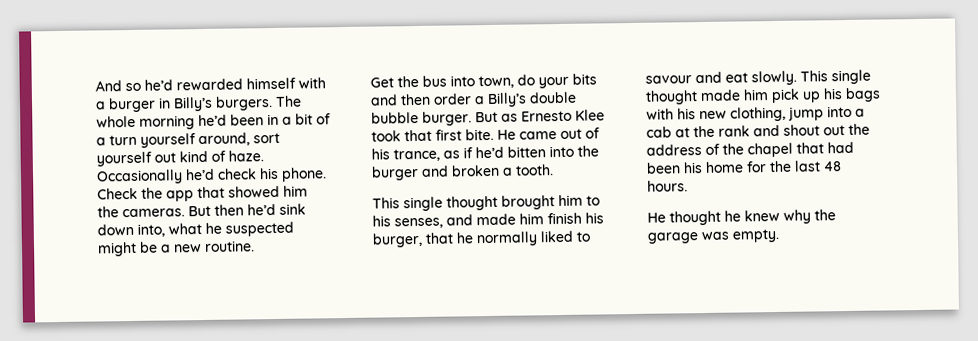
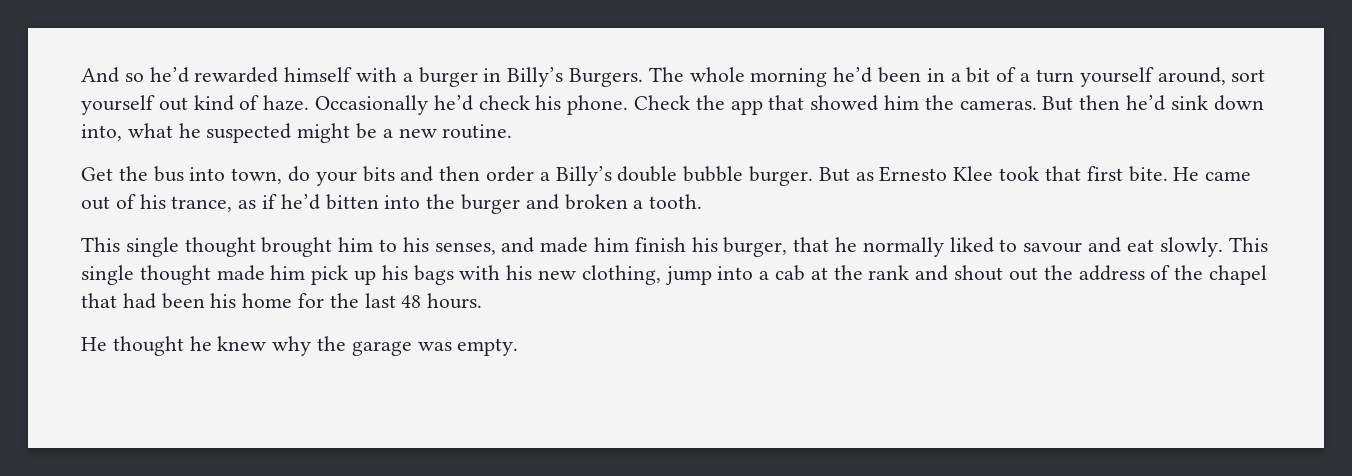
- And so he’d rewarded himself with a burger in Billy’s burgers.
+ And so he’d rewarded himself with a burger in Billy’s Burgers.

